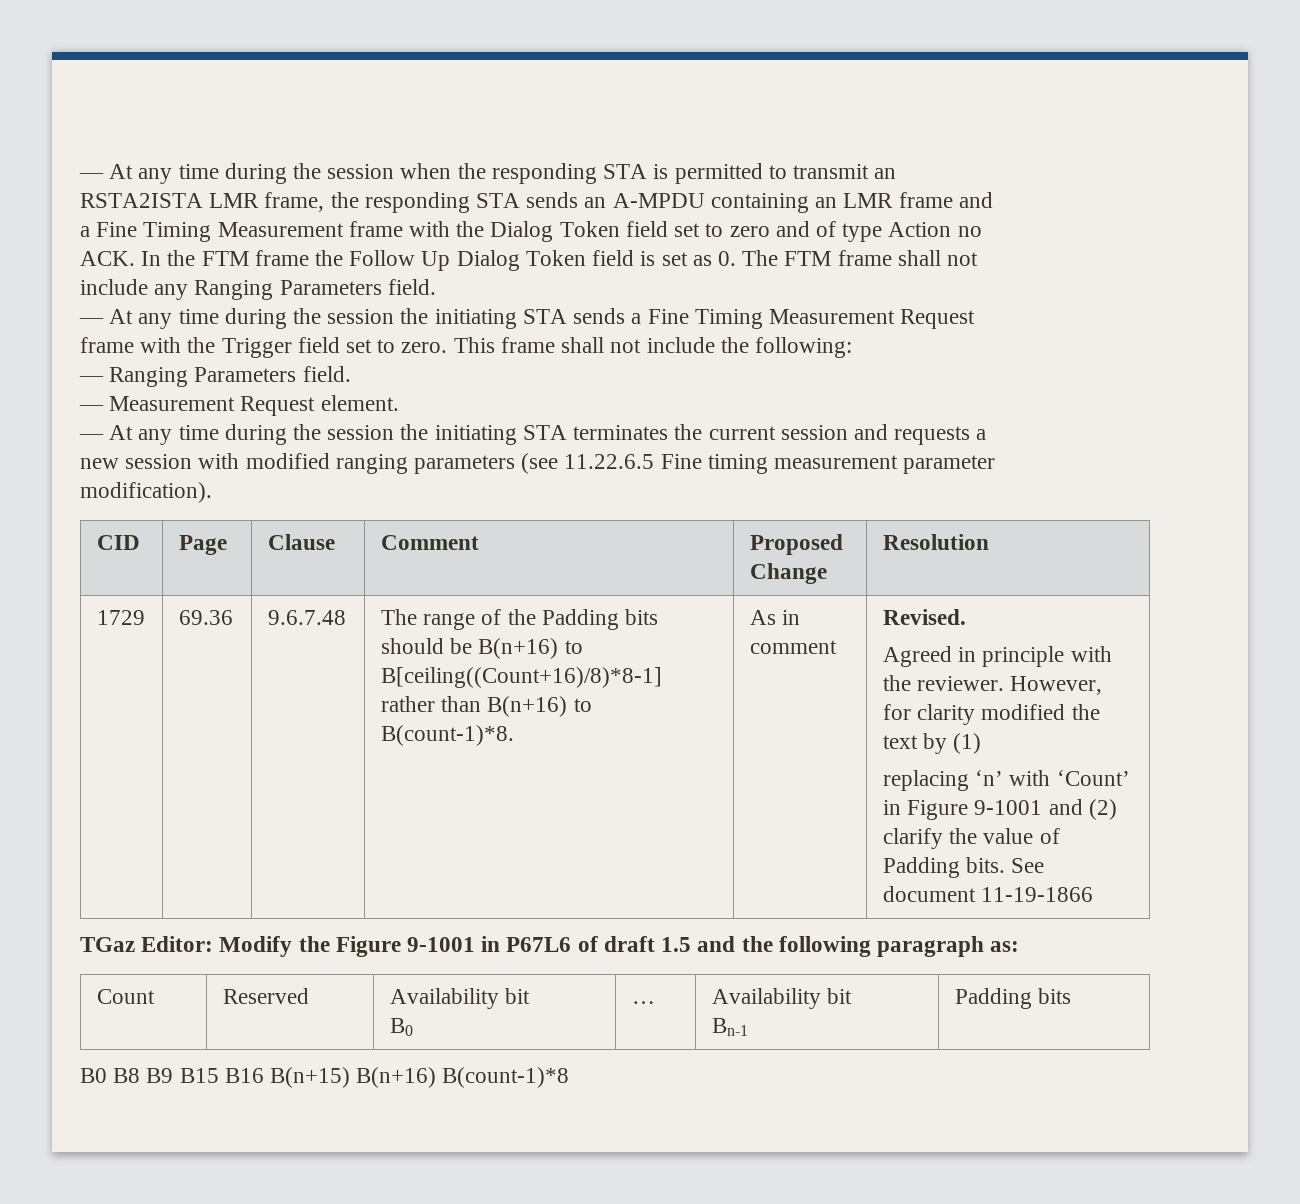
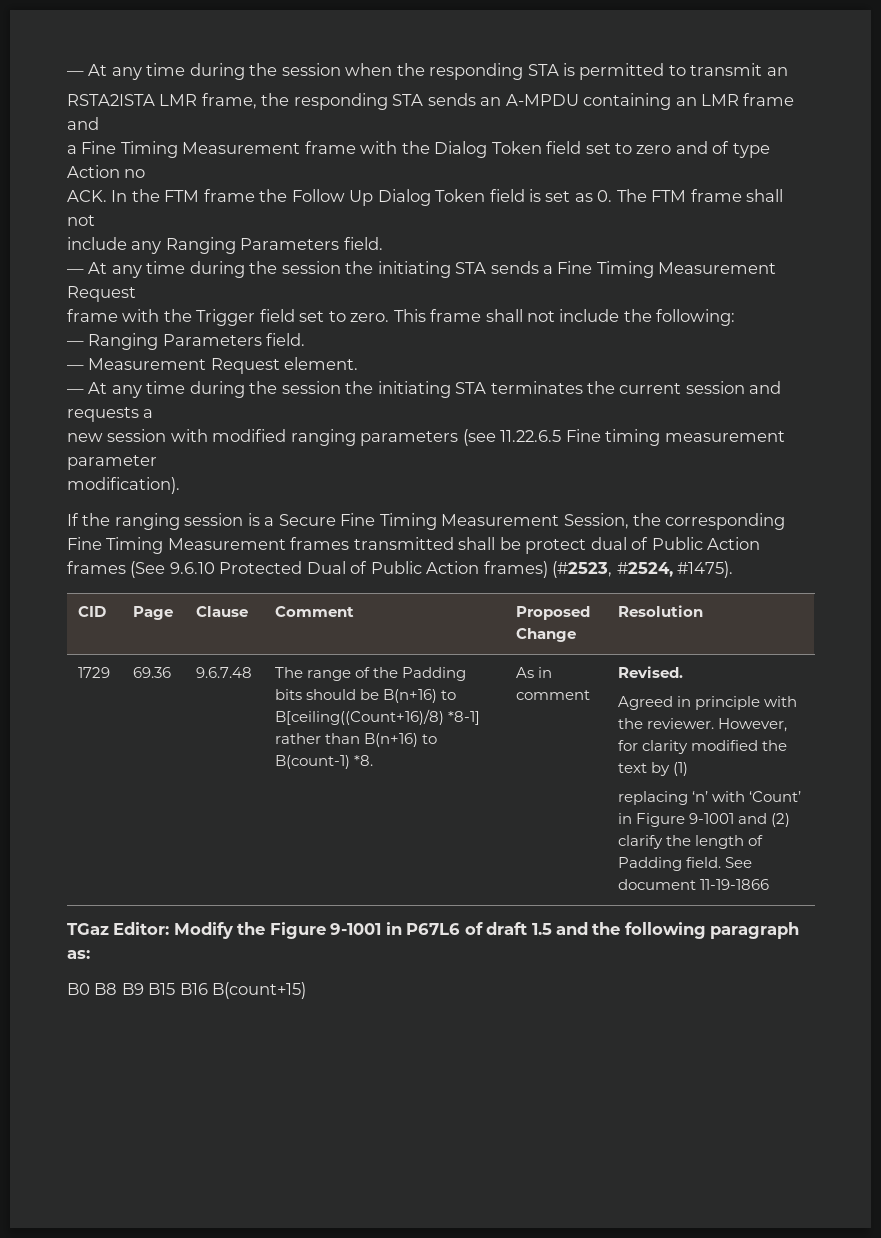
+ If the ranging session is a Secure Fine Timing Measurement Session, the corresponding Fine Timing Measurement frames transmitted shall be protect dual of Public Action frames (See 9.6.10 Protected Dual of Public Action frames) (#2523, #2524, #1475).
- The range of the Padding bits should be B(n+16) to B[ceiling((Count+16)/8)*8-1] rather than B(n+16) to B(count-1)*8.
+ The range of the Padding bits should be B(n+16) to B[ceiling((Count+16)/8) *8-1] rather than B(n+16) to B(count-1) *8.
- replacing ‘n’ with ‘Count’ in Figure 9-1001 and (2) clarify the value of Padding bits.
+ replacing ‘n’ with ‘Count’ in Figure 9-1001 and (2) clarify the length of Padding field.
- Count | Reserved | Availability bit
- B0 | … | Availability bit
- Bn-1 | Padding bits
- B0 B8 B9 B15 B16 B(n+15) B(n+16) B(count-1)*8
+ B0 B8 B9 B15 B16 B(count+15)

